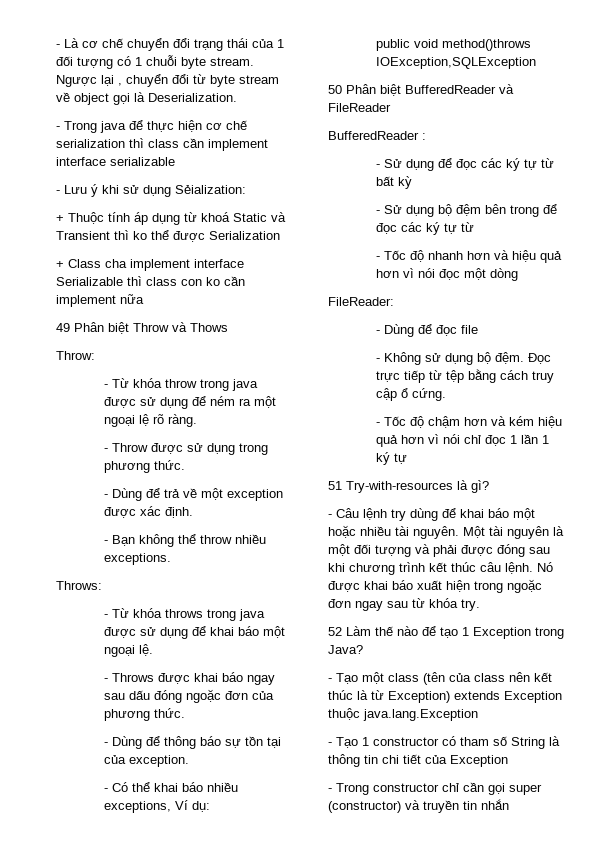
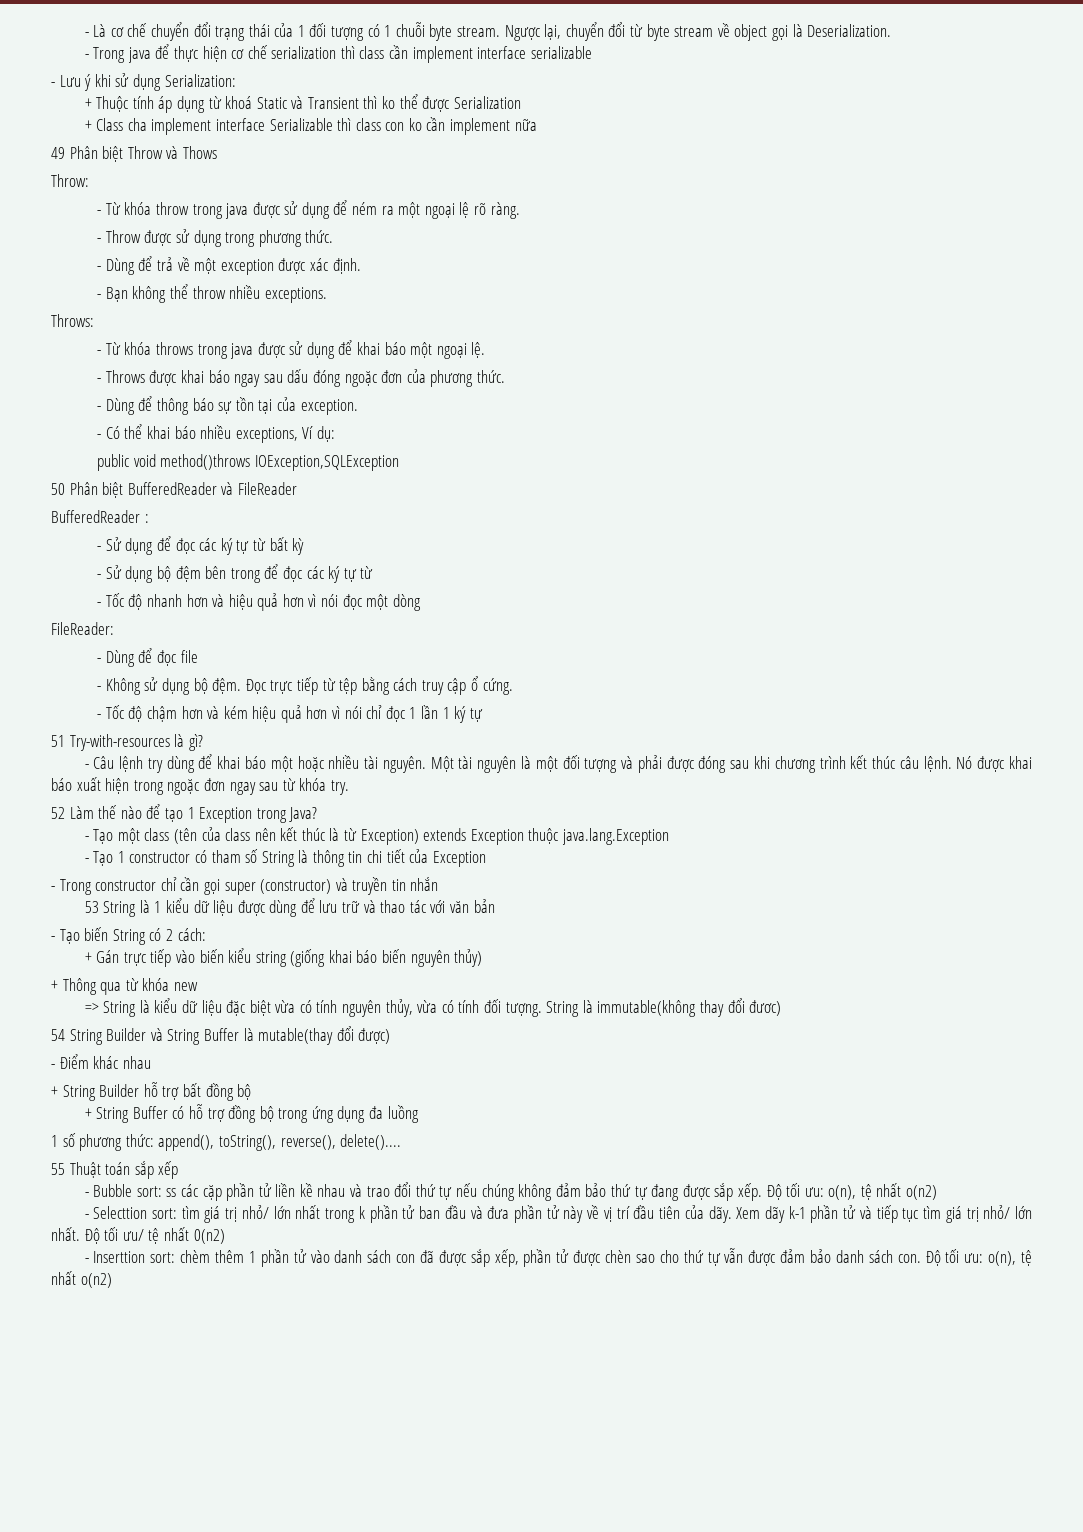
- Ngược lại , chuyển đổi từ byte stream về object gọi là Deserialization.
+ Ngược lại, chuyển đổi từ byte stream về object gọi là Deserialization.
- - Lưu ý khi sử dụng Sẻialization:
+ - Lưu ý khi sử dụng Serialization:
+ 53 String là 1 kiểu dữ liệu được dùng để lưu trữ và thao tác với văn bản
+ - Tạo biến String có 2 cách:
+ + Gán trực tiếp vào biến kiểu string (giống khai báo biến nguyên thủy)
+ + Thông qua từ khóa new
+ => String là kiểu dữ liệu đặc biệt vừa có tính nguyên thủy, vừa có tính đối tượng. String là immutable(không thay đổi đươc)
+ 54 String Builder và String Buffer là mutable(thay đổi được)
+ - Điểm khác nhau
+ + String Builder hỗ trợ bất đồng bộ
+ + String Buffer có hỗ trợ đồng bộ trong ứng dụng đa luồng
+ 1 số phương thức: append(), toString(), reverse(), delete()....
+ 55 Thuật toán sắp xếp
+ - Bubble sort: ss các cặp phần tử liền kề nhau và trao đổi thứ tự nếu chúng không đảm bảo thứ tự đang được sắp xếp. Độ tối ưu: o(n), tệ nhất o(n2)
+ - Selecttion sort: tìm giá trị nhỏ/ lớn nhất trong k phần tử ban đầu và đưa phần tử này về vị trí đầu tiên của dãy. Xem dãy k-1 phần tử và tiếp tục tìm giá trị nhỏ/ lớn nhất. Độ tối ưu/ tệ nhất 0(n2)
+ - Inserttion sort: chèm thêm 1 phần tử vào danh sách con đã được sắp xếp, phần tử được chèn sao cho thứ tự vẫn được đảm bảo danh sách con. Độ tối ưu: o(n), tệ nhất o(n2)

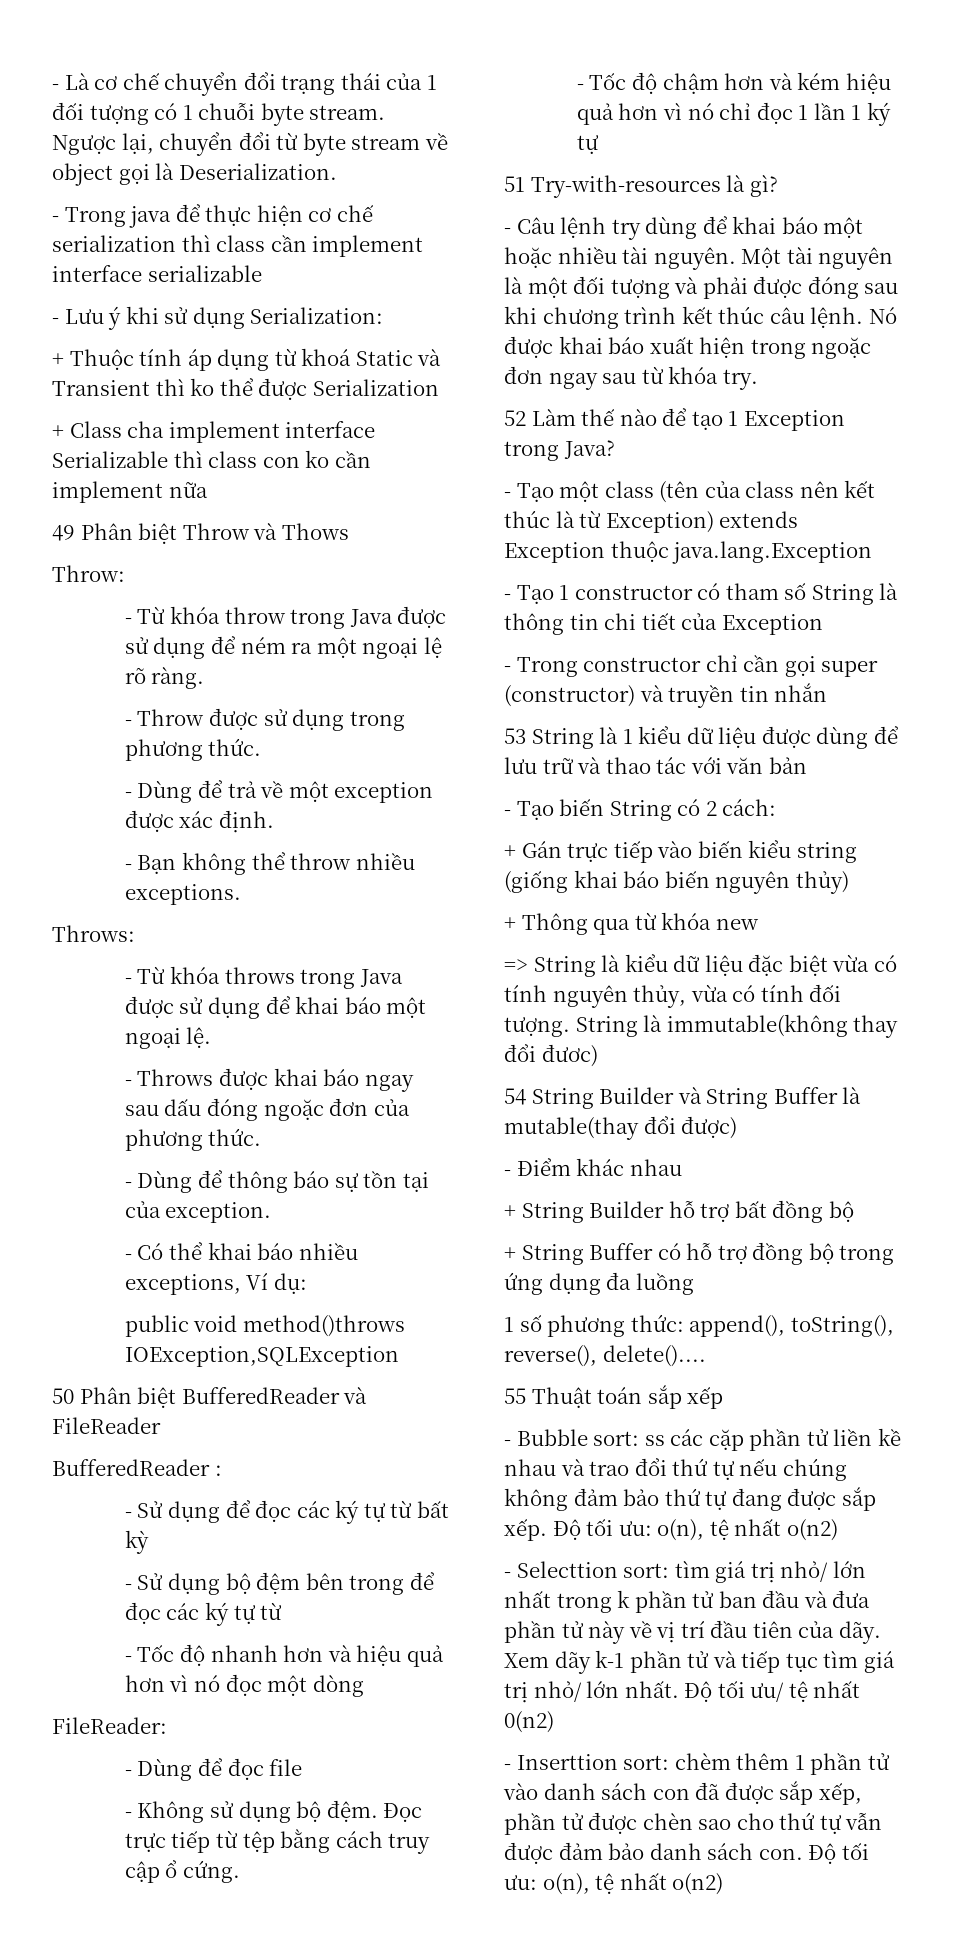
- - Từ khóa throw trong java được sử dụng để ném ra một ngoại lệ rõ ràng.
+ - Từ khóa throw trong Java được sử dụng để ném ra một ngoại lệ rõ ràng.
- - Từ khóa throws trong java được sử dụng để khai báo một ngoại lệ.
+ - Từ khóa throws trong Java được sử dụng để khai báo một ngoại lệ.
- - Tốc độ nhanh hơn và hiệu quả hơn vì nói đọc một dòng
+ - Tốc độ nhanh hơn và hiệu quả hơn vì nó đọc một dòng
- - Tốc độ chậm hơn và kém hiệu quả hơn vì nói chỉ đọc 1 lần 1 ký tự
+ - Tốc độ chậm hơn và kém hiệu quả hơn vì nó chỉ đọc 1 lần 1 ký tự

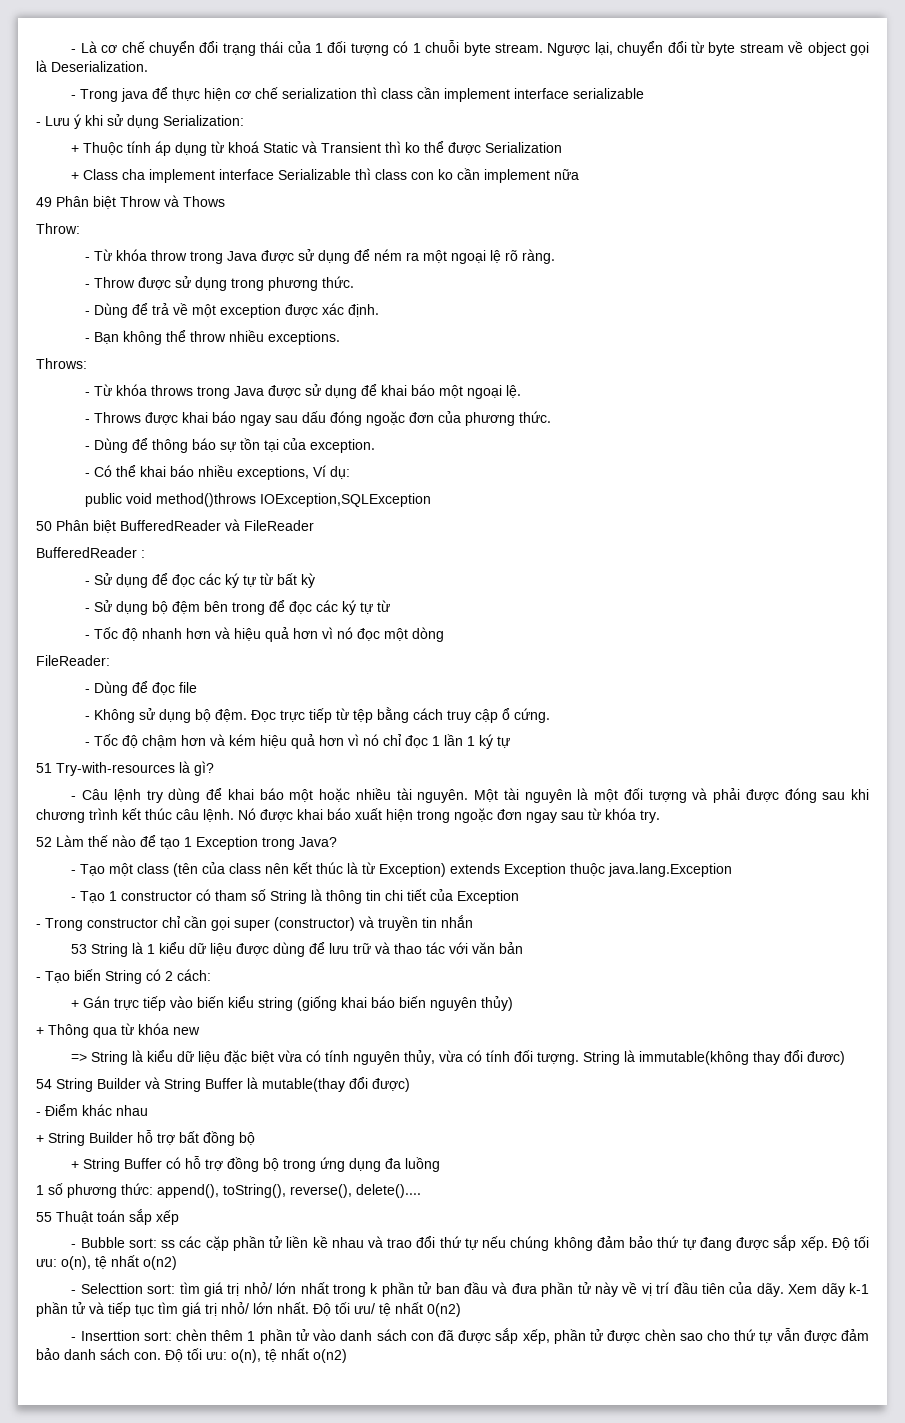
- - Inserttion sort: chèm thêm 1 phần tử vào danh sách con đã được sắp xếp, phần tử được chèn sao cho thứ tự vẫn được đảm bảo danh sách con.
+ - Inserttion sort: chèn thêm 1 phần tử vào danh sách con đã được sắp xếp, phần tử được chèn sao cho thứ tự vẫn được đảm bảo danh sách con.

